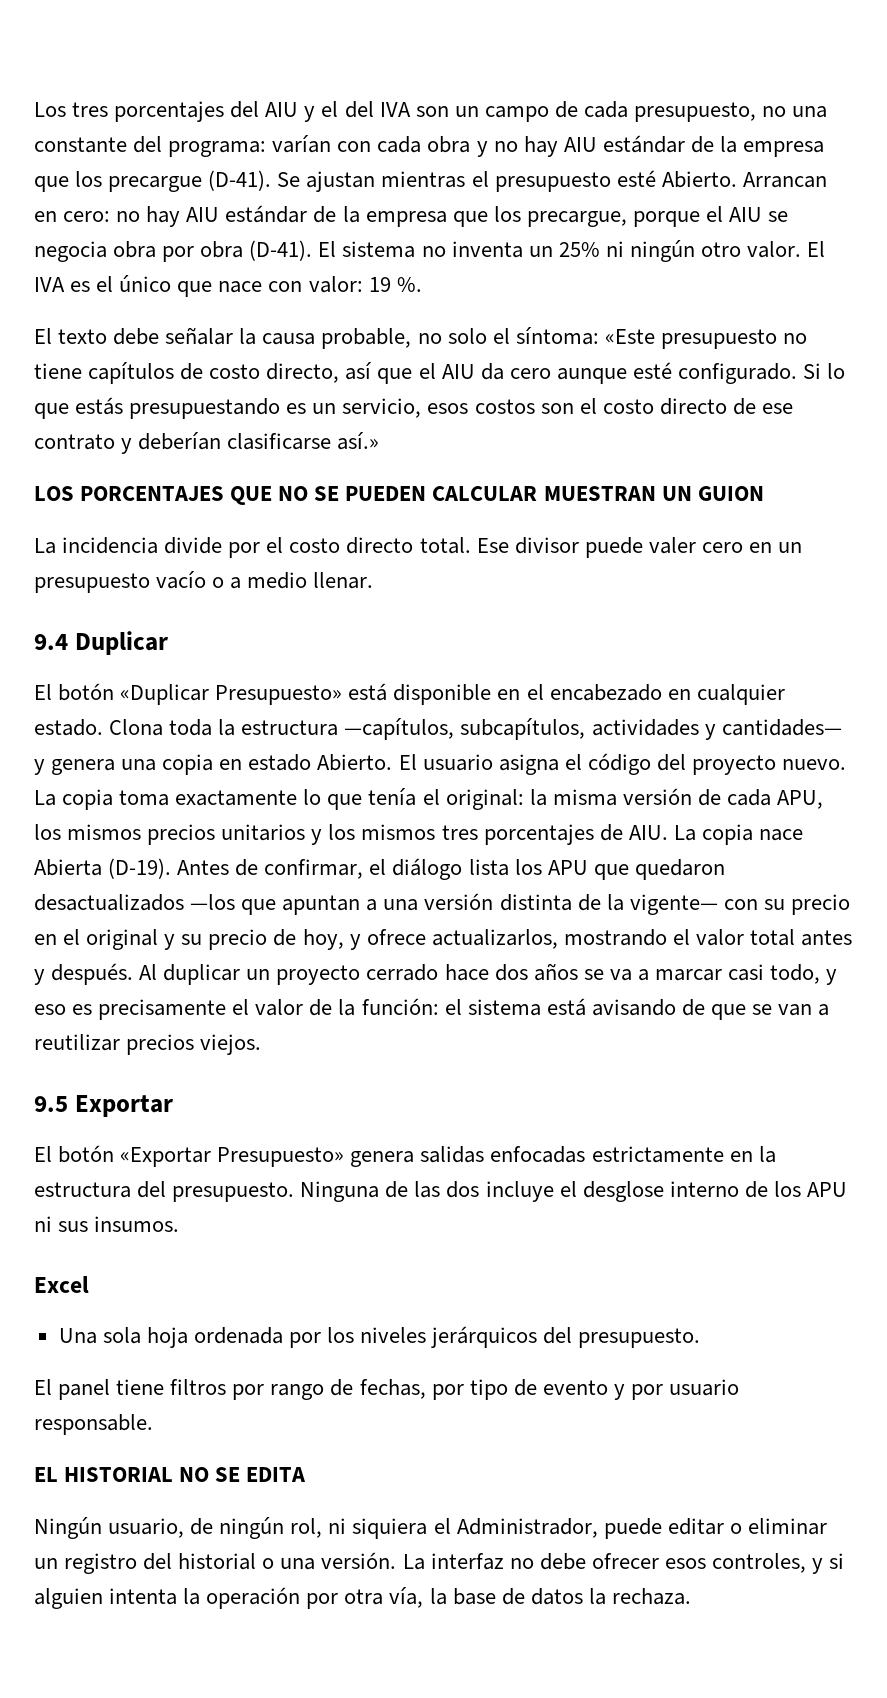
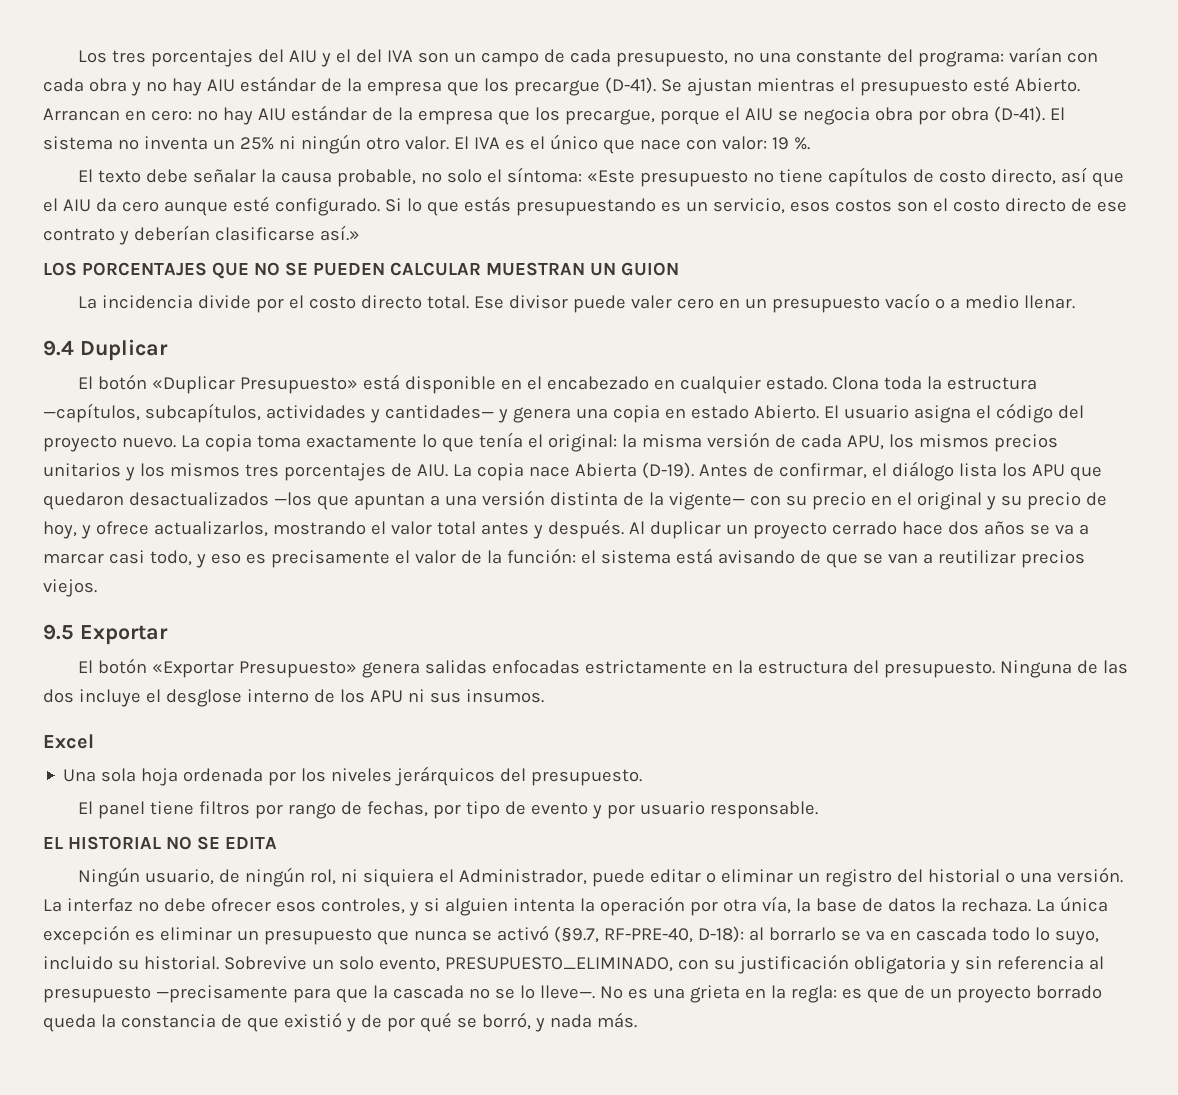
+ La única excepción es eliminar un presupuesto que nunca se activó (§9.7, RF-PRE-40, D-18): al borrarlo se va en cascada todo lo suyo, incluido su historial. Sobrevive un solo evento, PRESUPUESTO_ELIMINADO, con su justificación obligatoria y sin referencia al presupuesto —precisamente para que la cascada no se lo lleve—. No es una grieta en la regla: es que de un proyecto borrado queda la constancia de que existió y de por qué se borró, y nada más.

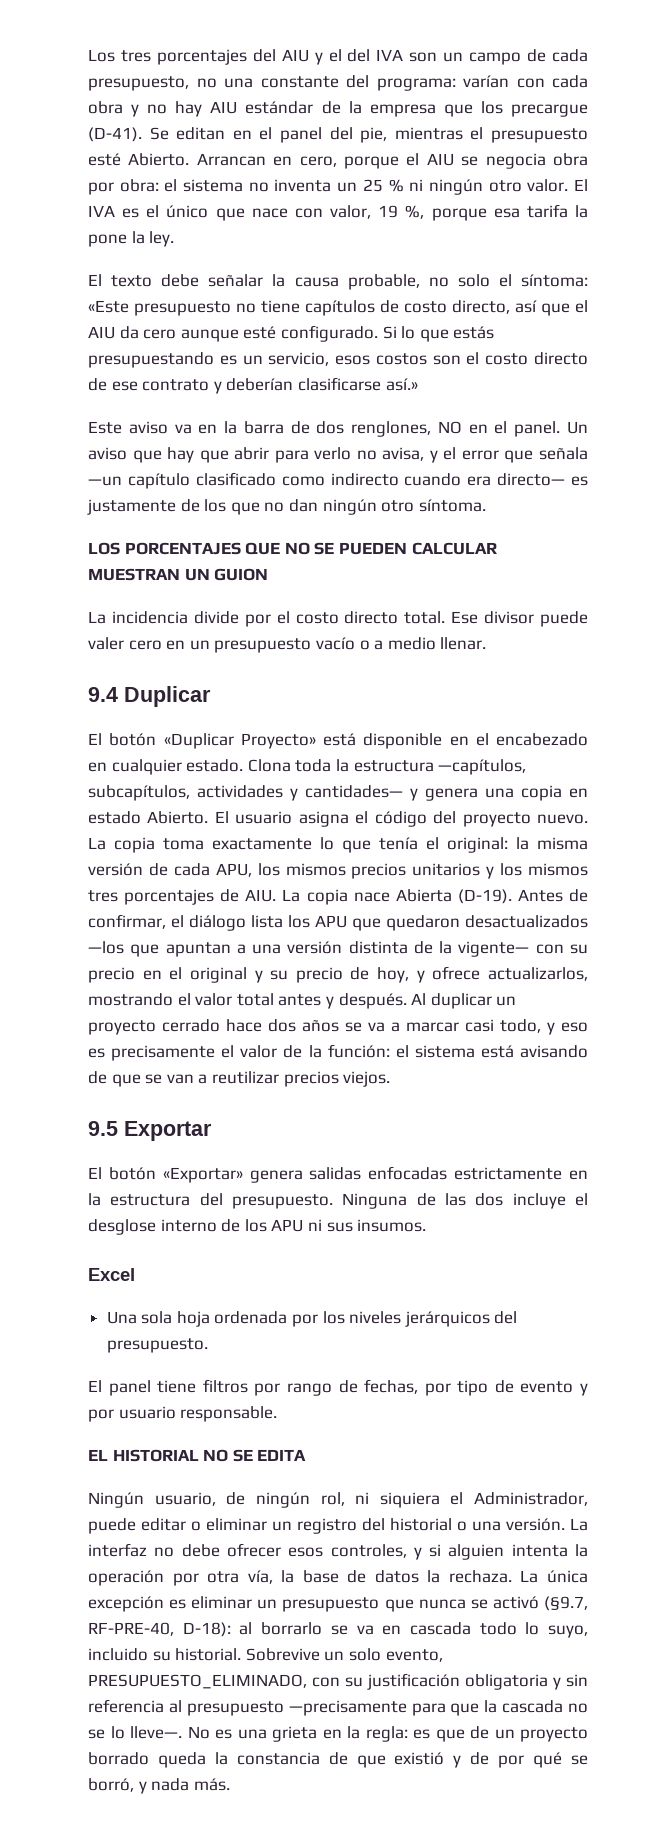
- Se ajustan mientras el presupuesto esté Abierto.
+ Se editan en el panel del pie, mientras el presupuesto esté Abierto.
- Arrancan en cero: no hay AIU estándar de la empresa que los precargue, porque el AIU se negocia obra por obra (D-41). El sistema no inventa un 25% ni ningún otro valor.
+ Arrancan en cero, porque el AIU se negocia obra por obra: el sistema no inventa un 25 % ni ningún otro valor.
- El IVA es el único que nace con valor: 19 %.
+ El IVA es el único que nace con valor, 19 %, porque esa tarifa la pone la ley.
+ Este aviso va en la barra de dos renglones, NO en el panel. Un aviso que hay que abrir para verlo no avisa, y el error que señala —un capítulo clasificado como indirecto cuando era directo— es justamente de los que no dan ningún otro síntoma.
- El botón «Duplicar Presupuesto» está disponible en el encabezado en cualquier estado.
+ El botón «Duplicar Proyecto» está disponible en el encabezado en cualquier estado.
- El botón «Exportar Presupuesto» genera salidas enfocadas estrictamente en la estructura del presupuesto.
+ El botón «Exportar» genera salidas enfocadas estrictamente en la estructura del presupuesto.

